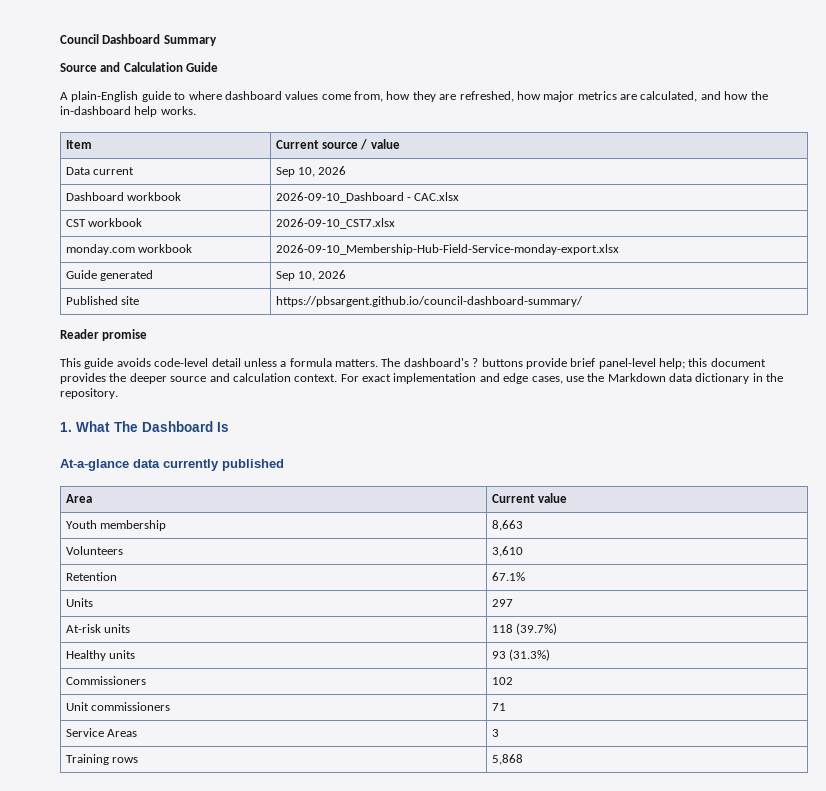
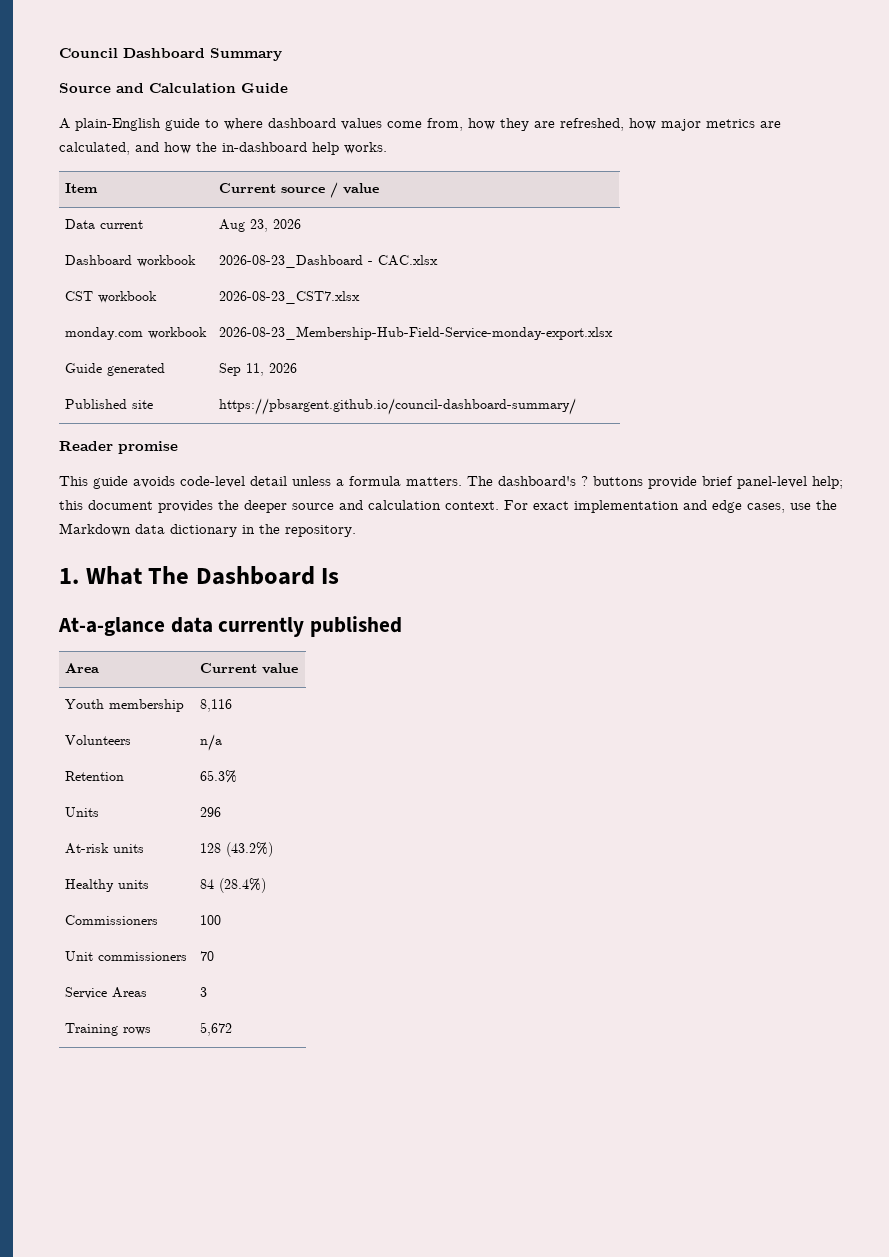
- Data current | Sep 10, 2026
+ Data current | Aug 23, 2026
- Dashboard workbook | 2026-09-10_Dashboard - CAC.xlsx
+ Dashboard workbook | 2026-08-23_Dashboard - CAC.xlsx
- CST workbook | 2026-09-10_CST7.xlsx
+ CST workbook | 2026-08-23_CST7.xlsx
- monday.com workbook | 2026-09-10_Membership-Hub-Field-Service-monday-export.xlsx
+ monday.com workbook | 2026-08-23_Membership-Hub-Field-Service-monday-export.xlsx
- Guide generated | Sep 10, 2026
+ Guide generated | Sep 11, 2026
- Youth membership | 8,663
+ Youth membership | 8,116
- Volunteers | 3,610
+ Volunteers | n/a
- Retention | 67.1%
+ Retention | 65.3%
- Units | 297
+ Units | 296
- At-risk units | 118 (39.7%)
+ At-risk units | 128 (43.2%)
- Healthy units | 93 (31.3%)
+ Healthy units | 84 (28.4%)
- Commissioners | 102
+ Commissioners | 100
- Unit commissioners | 71
+ Unit commissioners | 70
- Training rows | 5,868
+ Training rows | 5,672

